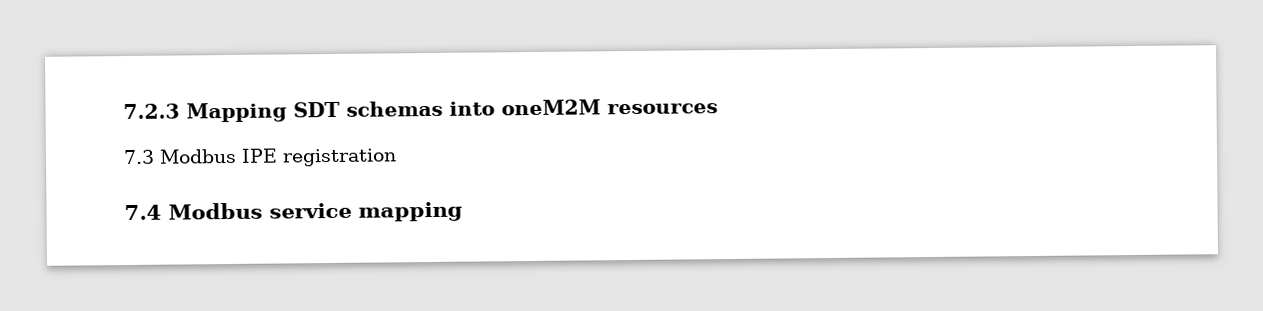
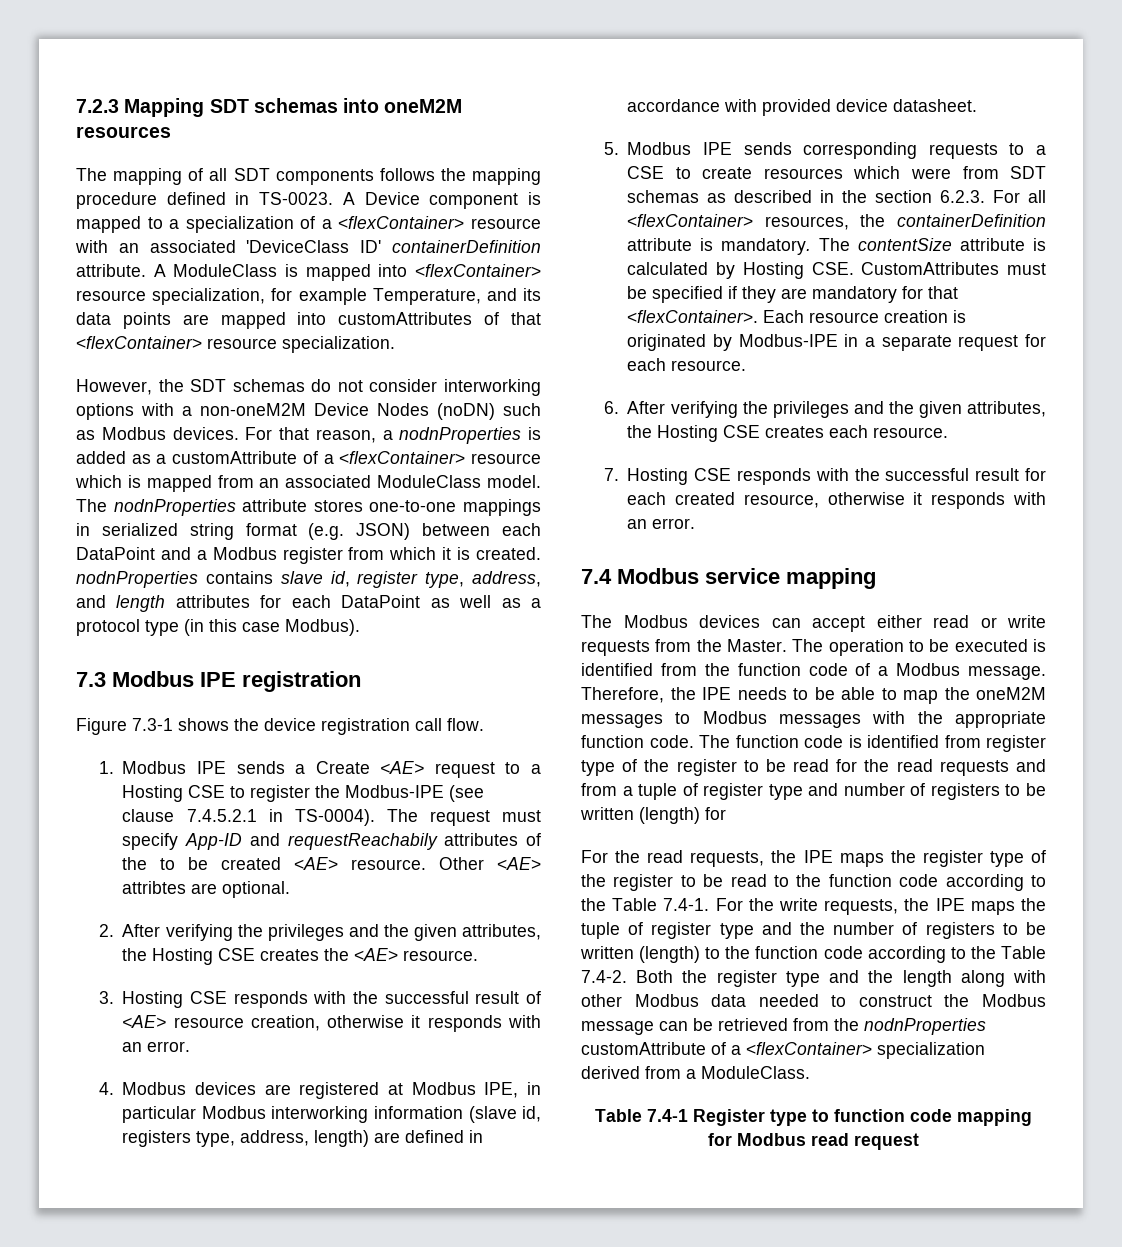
+ The mapping of all SDT components follows the mapping procedure defined in TS-0023. A Device component is mapped to a specialization of a <flexContainer> resource with an associated 'DeviceClass ID' containerDefinition attribute. A ModuleClass is mapped into <flexContainer> resource specialization, for example Temperature, and its data points are mapped into customAttributes of that <flexContainer> resource specialization.
+ However, the SDT schemas do not consider interworking options with a non-oneM2M Device Nodes (noDN) such as Modbus devices. For that reason, a nodnProperties is added as a customAttribute of a <flexContainer> resource which is mapped from an associated ModuleClass model. The nodnProperties attribute stores one-to-one mappings in serialized string format (e.g. JSON) between each DataPoint and a Modbus register from which it is created. nodnProperties contains slave id, register type, address, and length attributes for each DataPoint as well as a protocol type (in this case Modbus).
  7.3 Modbus IPE registration
+ Figure 7.3-1 shows the device registration call flow.
+ 1. Modbus IPE sends a Create <AE> request to a Hosting CSE to register the Modbus-IPE (see clause 7.4.5.2.1 in TS-0004). The request must specify App-ID and requestReachabily attributes of the to be created <AE> resource. Other <AE> attribtes are optional.
+ 2. After verifying the privileges and the given attributes, the Hosting CSE creates the <AE> resource.
+ 3. Hosting CSE responds with the successful result of <AE> resource creation, otherwise it responds with an error.
+ 4. Modbus devices are registered at Modbus IPE, in particular Modbus interworking information (slave id, registers type, address, length) are defined in accordance with provided device datasheet.
+ 5. Modbus IPE sends corresponding requests to a CSE to create resources which were from SDT schemas as described in the section 6.2.3. For all <flexContainer> resources, the containerDefinition attribute is mandatory. The contentSize attribute is calculated by Hosting CSE. CustomAttributes must be specified if they are mandatory for that <flexContainer>. Each resource creation is originated by Modbus-IPE in a separate request for each resource.
+ 6. After verifying the privileges and the given attributes, the Hosting CSE creates each resource.
+ 7. Hosting CSE responds with the successful result for each created resource, otherwise it responds with an error.
  7.4 Modbus service mapping
+ The Modbus devices can accept either read or write requests from the Master. The operation to be executed is identified from the function code of a Modbus message. Therefore, the IPE needs to be able to map the oneM2M messages to Modbus messages with the appropriate function code. The function code is identified from register type of the register to be read for the read requests and from a tuple of register type and number of registers to be written (length) for
+ For the read requests, the IPE maps the register type of the register to be read to the function code according to the Table 7.4-1. For the write requests, the IPE maps the tuple of register type and the number of registers to be written (length) to the function code according to the Table 7.4-2. Both the register type and the length along with other Modbus data needed to construct the Modbus message can be retrieved from the nodnProperties customAttribute of a <flexContainer> specialization derived from a ModuleClass.
+ Table 7.4-1 Register type to function code mapping for Modbus read request

